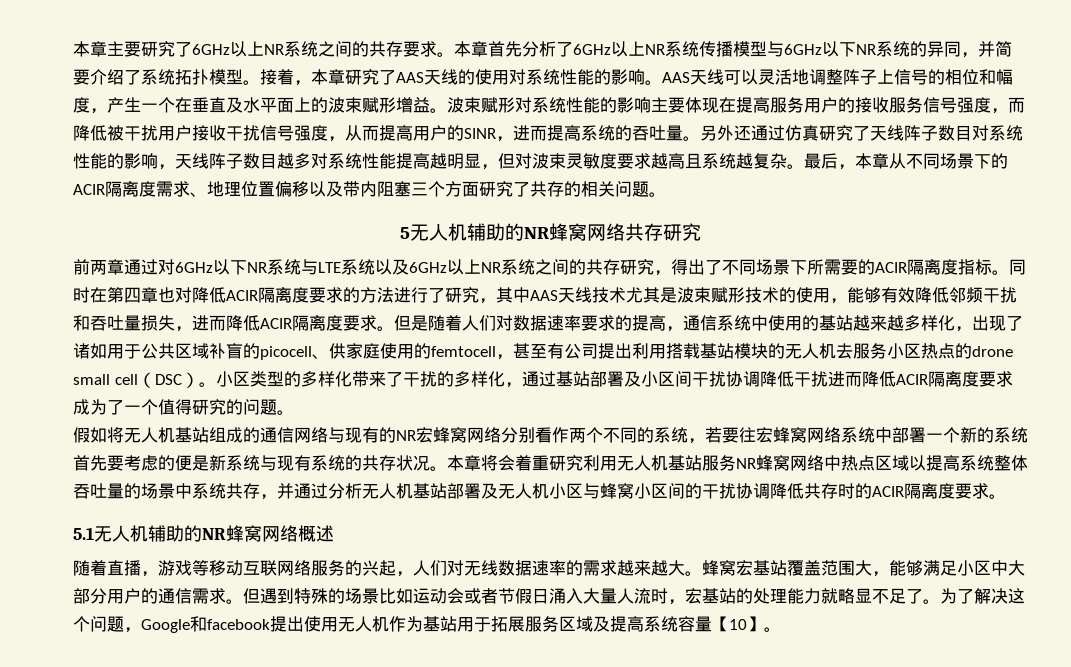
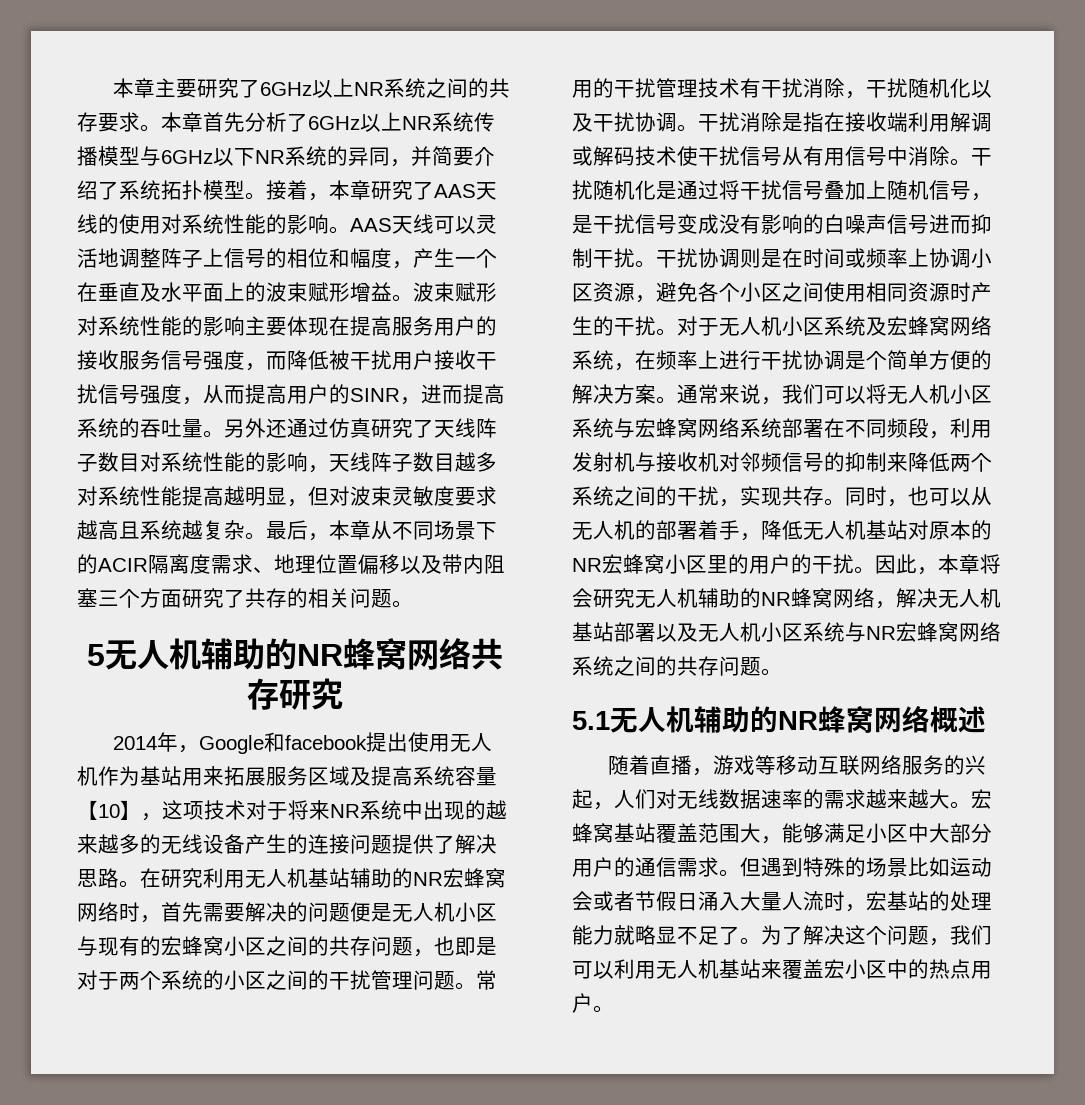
- 前两章通过对6GHz以下NR系统与LTE系统以及6GHz以上NR系统之间的共存研究，得出了不同场景下所需要的ACIR隔离度指标。同时在第四章也对降低ACIR隔离度要求的方法进行了研究，其中AAS天线技术尤其是波束赋形技术的使用，能够有效降低邻频干扰和吞吐量损失，进而降低ACIR隔离度要求。但是随着人们对数据速率要求的提高，通信系统中使用的基站越来越多样化，出现了诸如用于公共区域补盲的picocell、供家庭使用的femtocell，甚至有公司提出利用搭载基站模块的无人机去服务小区热点的drone small cell（DSC）。小区类型的多样化带来了干扰的多样化，通过基站部署及小区间干扰协调降低干扰进而降低ACIR隔离度要求成为了一个值得研究的问题。
- 假如将无人机基站组成的通信网络与现有的NR宏蜂窝网络分别看作两个不同的系统，若要往宏蜂窝网络系统中部署一个新的系统首先要考虑的便是新系统与现有系统的共存状况。本章将会着重研究利用无人机基站服务NR蜂窝网络中热点区域以提高系统整体吞吐量的场景中系统共存，并通过分析无人机基站部署及无人机小区与蜂窝小区间的干扰协调降低共存时的ACIR隔离度要求。
+ 2014年，Google和facebook提出使用无人机作为基站用来拓展服务区域及提高系统容量【10】，这项技术对于将来NR系统中出现的越来越多的无线设备产生的连接问题提供了解决思路。在研究利用无人机基站辅助的NR宏蜂窝网络时，首先需要解决的问题便是无人机小区与现有的宏蜂窝小区之间的共存问题，也即是对于两个系统的小区之间的干扰管理问题。常用的干扰管理技术有干扰消除，干扰随机化以及干扰协调。干扰消除是指在接收端利用解调或解码技术使干扰信号从有用信号中消除。干扰随机化是通过将干扰信号叠加上随机信号，是干扰信号变成没有影响的白噪声信号进而抑制干扰。干扰协调则是在时间或频率上协调小区资源，避免各个小区之间使用相同资源时产生的干扰。对于无人机小区系统及宏蜂窝网络系统，在频率上进行干扰协调是个简单方便的解决方案。通常来说，我们可以将无人机小区系统与宏蜂窝网络系统部署在不同频段，利用发射机与接收机对邻频信号的抑制来降低两个系统之间的干扰，实现共存。同时，也可以从无人机的部署着手，降低无人机基站对原本的NR宏蜂窝小区里的用户的干扰。因此，本章将会研究无人机辅助的NR蜂窝网络，解决无人机基站部署以及无人机小区系统与NR宏蜂窝网络系统之间的共存问题。
- 蜂窝宏基站覆盖范围大，能够满足小区中大部分用户的通信需求。
+ 宏蜂窝基站覆盖范围大，能够满足小区中大部分用户的通信需求。
- 为了解决这个问题，Google和facebook提出使用无人机作为基站用于拓展服务区域及提高系统容量【10】。
+ 为了解决这个问题，我们可以利用无人机基站来覆盖宏小区中的热点用户。

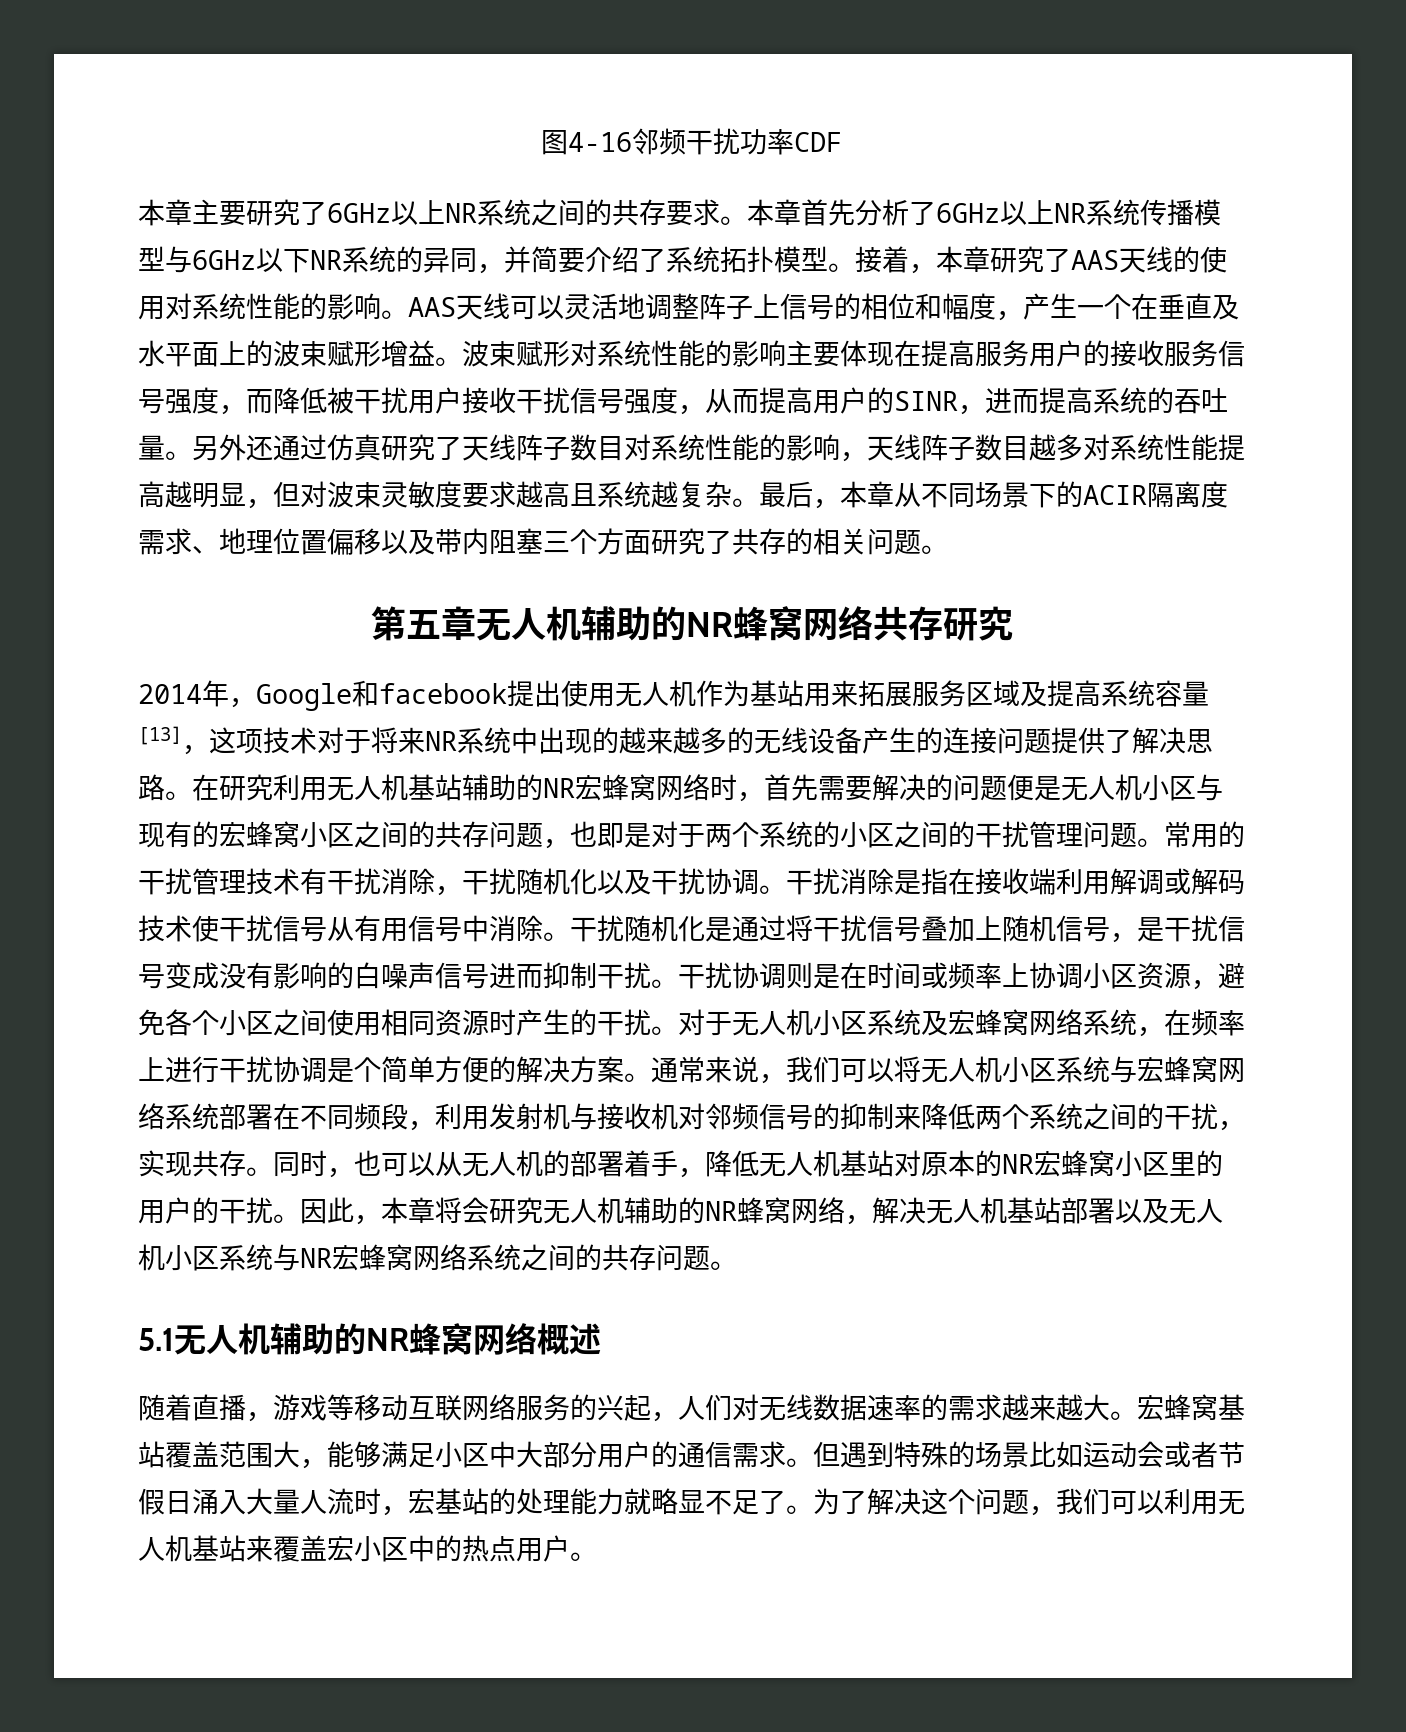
+ 图4-16邻频干扰功率CDF
- 5无人机辅助的NR蜂窝网络共存研究
+ 第五章无人机辅助的NR蜂窝网络共存研究
- 2014年，Google和facebook提出使用无人机作为基站用来拓展服务区域及提高系统容量【10】，这项技术对于将来NR系统中出现的越来越多的无线设备产生的连接问题提供了解决思路。
+ 2014年，Google和facebook提出使用无人机作为基站用来拓展服务区域及提高系统容量[13]，这项技术对于将来NR系统中出现的越来越多的无线设备产生的连接问题提供了解决思路。

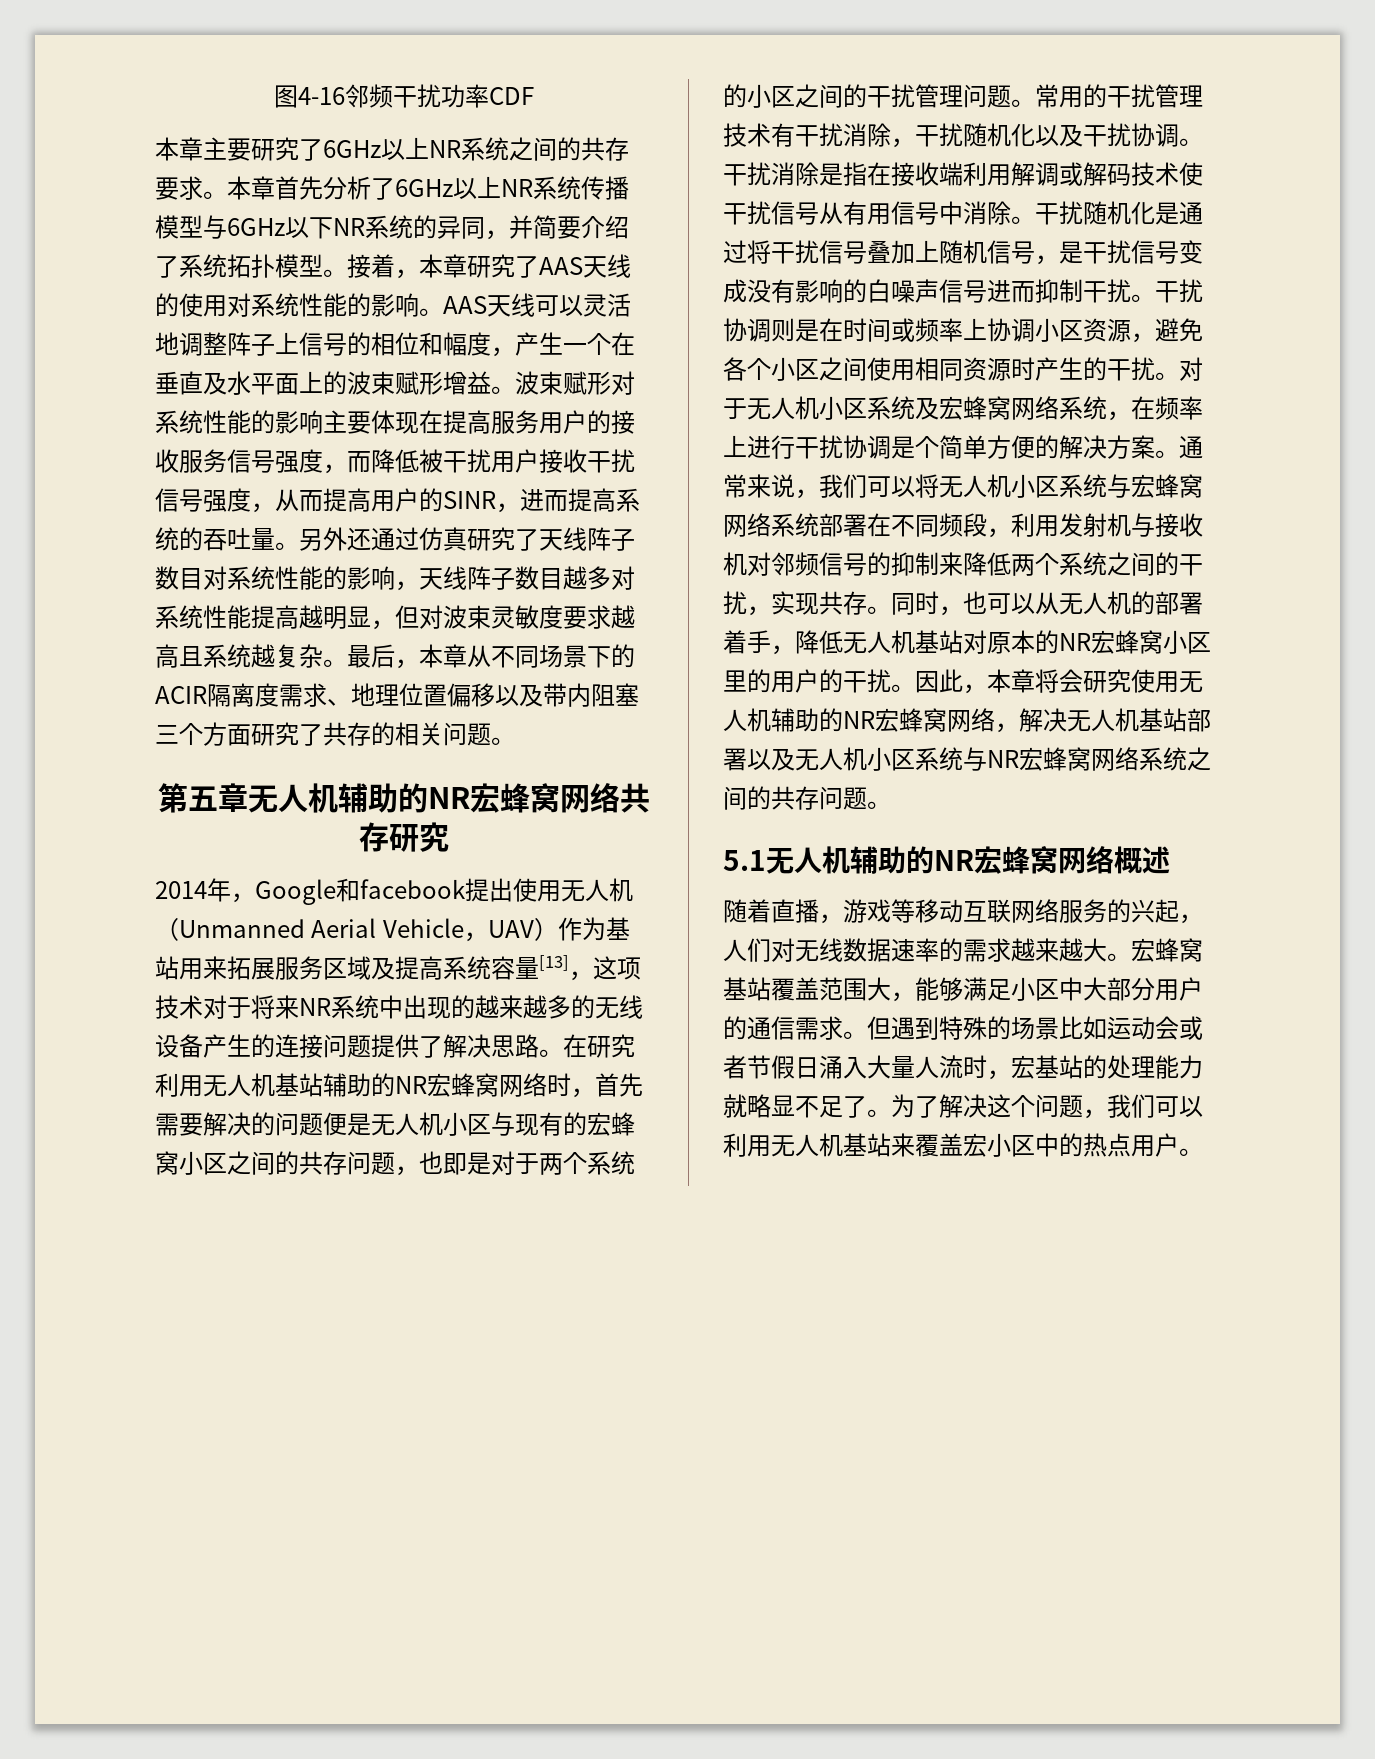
- 第五章无人机辅助的NR蜂窝网络共存研究
+ 第五章无人机辅助的NR宏蜂窝网络共存研究
- 2014年，Google和facebook提出使用无人机作为基站用来拓展服务区域及提高系统容量[13]，这项技术对于将来NR系统中出现的越来越多的无线设备产生的连接问题提供了解决思路。
+ 2014年，Google和facebook提出使用无人机（Unmanned Aerial Vehicle，UAV）作为基站用来拓展服务区域及提高系统容量[13]，这项技术对于将来NR系统中出现的越来越多的无线设备产生的连接问题提供了解决思路。
- 因此，本章将会研究无人机辅助的NR蜂窝网络，解决无人机基站部署以及无人机小区系统与NR宏蜂窝网络系统之间的共存问题。
+ 因此，本章将会研究使用无人机辅助的NR宏蜂窝网络，解决无人机基站部署以及无人机小区系统与NR宏蜂窝网络系统之间的共存问题。
- 5.1无人机辅助的NR蜂窝网络概述
+ 5.1无人机辅助的NR宏蜂窝网络概述

